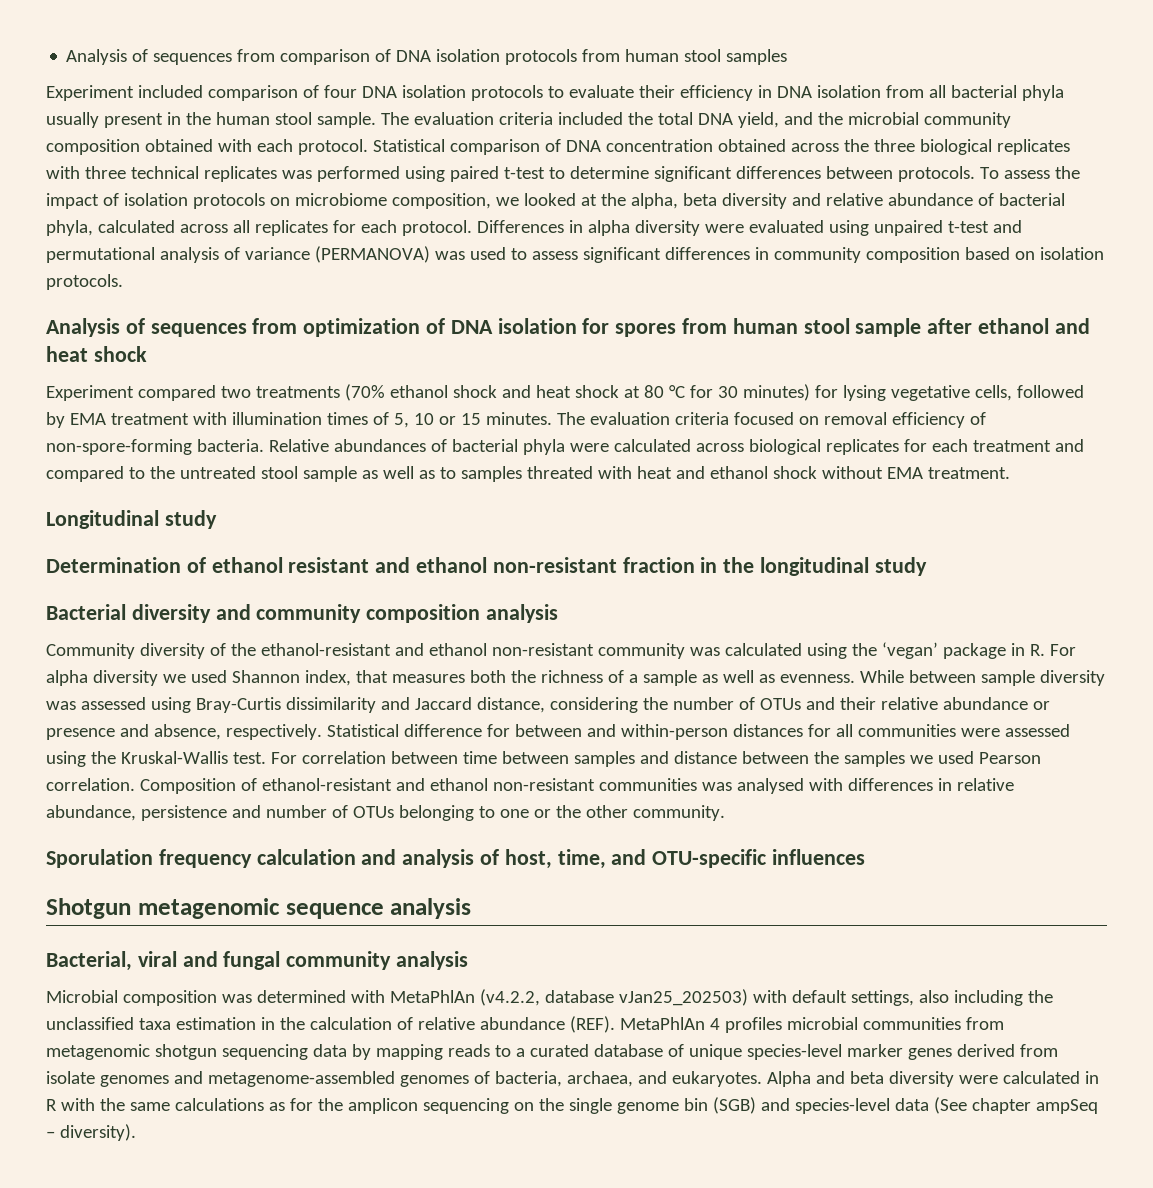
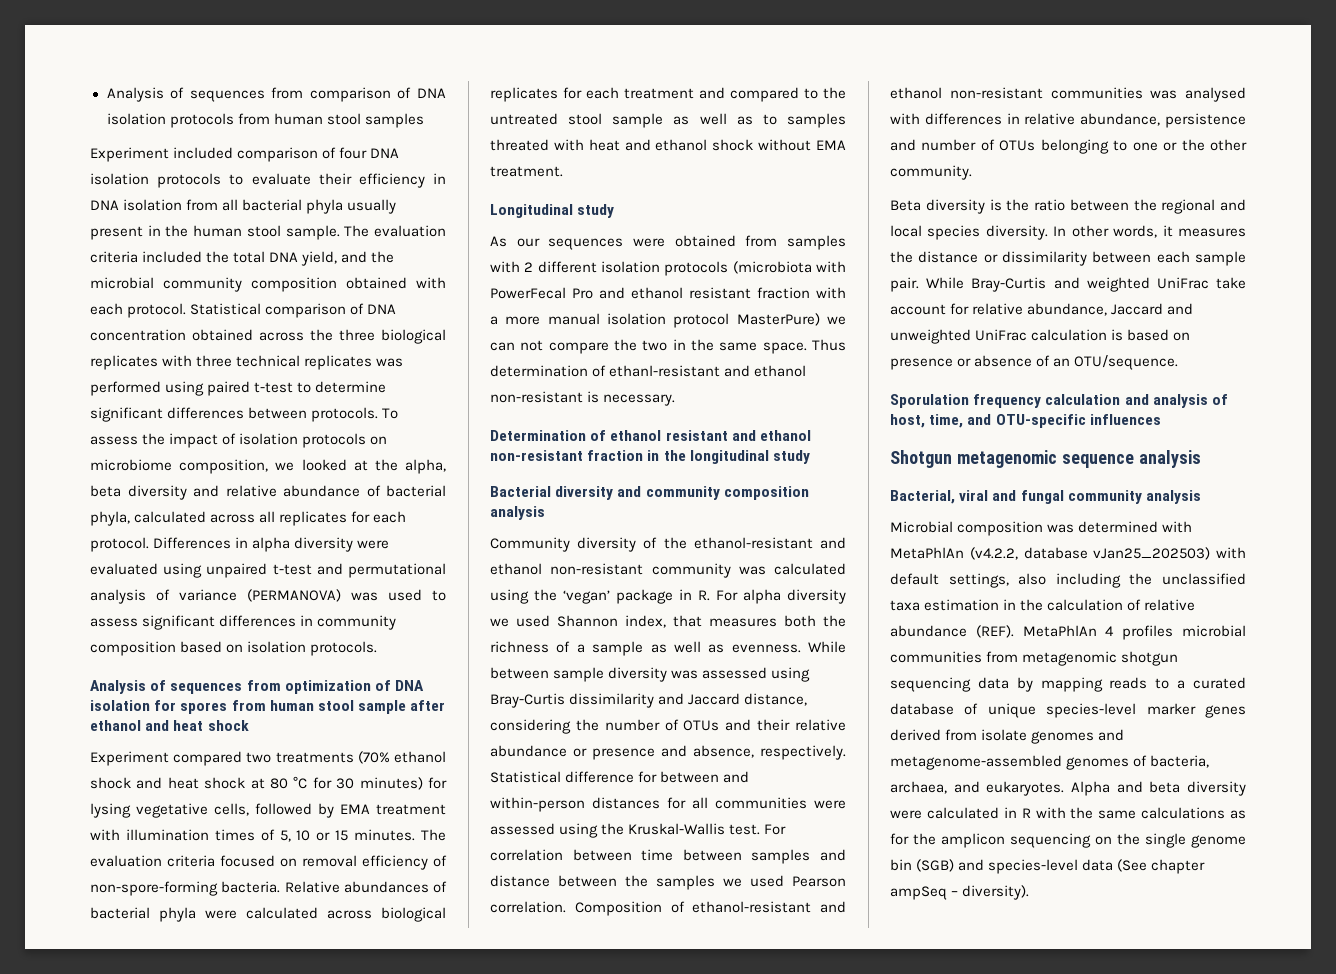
+ As our sequences were obtained from samples with 2 different isolation protocols (microbiota with PowerFecal Pro and ethanol resistant fraction with a more manual isolation protocol MasterPure) we can not compare the two in the same space. Thus determination of ethanl-resistant and ethanol non-resistant is necessary.
+ Beta diversity is the ratio between the regional and local species diversity. In other words, it measures the distance or dissimilarity between each sample pair. While Bray-Curtis and weighted UniFrac take account for relative abundance, Jaccard and unweighted UniFrac calculation is based on presence or absence of an OTU/sequence.

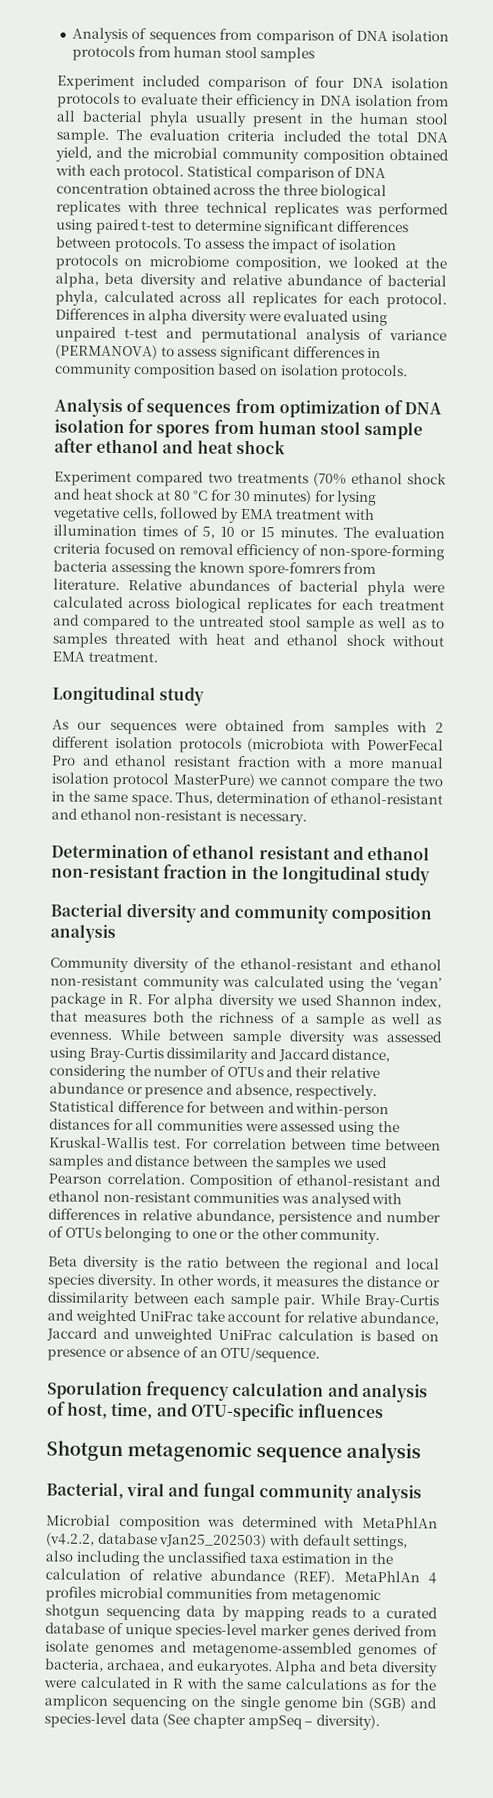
- Differences in alpha diversity were evaluated using unpaired t-test and permutational analysis of variance (PERMANOVA) was used to assess significant differences in community composition based on isolation protocols.
+ Differences in alpha diversity were evaluated using unpaired t-test and permutational analysis of variance (PERMANOVA) to assess significant differences in community composition based on isolation protocols.
- The evaluation criteria focused on removal efficiency of non-spore-forming bacteria.
+ The evaluation criteria focused on removal efficiency of non-spore-forming bacteria assessing the known spore-fomrers from literature.
- As our sequences were obtained from samples with 2 different isolation protocols (microbiota with PowerFecal Pro and ethanol resistant fraction with a more manual isolation protocol MasterPure) we can not compare the two in the same space.
+ As our sequences were obtained from samples with 2 different isolation protocols (microbiota with PowerFecal Pro and ethanol resistant fraction with a more manual isolation protocol MasterPure) we cannot compare the two in the same space.
- Thus determination of ethanl-resistant and ethanol non-resistant is necessary.
+ Thus, determination of ethanol-resistant and ethanol non-resistant is necessary.

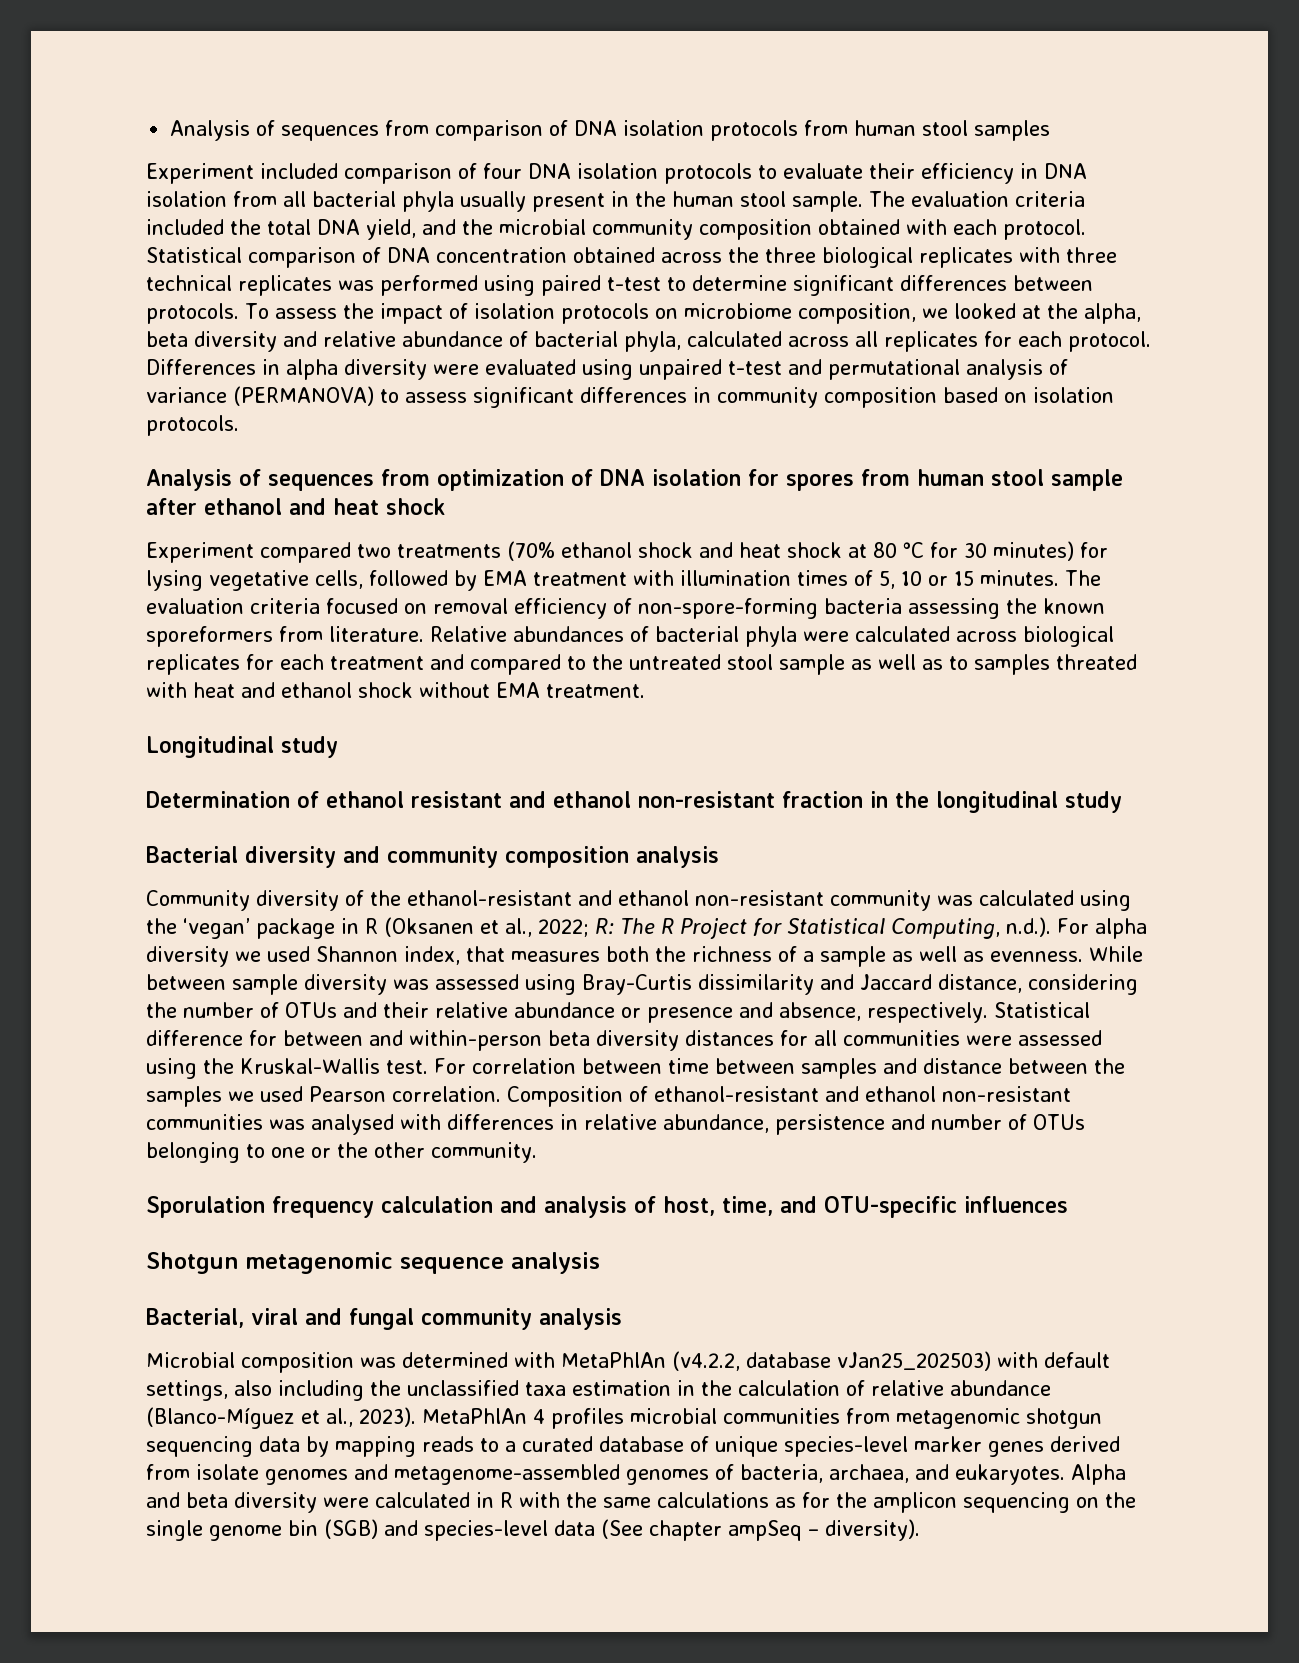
- The evaluation criteria focused on removal efficiency of non-spore-forming bacteria assessing the known spore-fomrers from literature.
+ The evaluation criteria focused on removal efficiency of non-spore-forming bacteria assessing the known sporeformers from literature.
- As our sequences were obtained from samples with 2 different isolation protocols (microbiota with PowerFecal Pro and ethanol resistant fraction with a more manual isolation protocol MasterPure) we cannot compare the two in the same space. Thus, determination of ethanol-resistant and ethanol non-resistant is necessary.
- Community diversity of the ethanol-resistant and ethanol non-resistant community was calculated using the ‘vegan’ package in R. For alpha diversity we used Shannon index, that measures both the richness of a sample as well as evenness.
+ Community diversity of the ethanol-resistant and ethanol non-resistant community was calculated using the ‘vegan’ package in R (Oksanen et al., 2022; R: The R Project for Statistical Computing, n.d.). For alpha diversity we used Shannon index, that measures both the richness of a sample as well as evenness.
- Statistical difference for between and within-person distances for all communities were assessed using the Kruskal-Wallis test.
+ Statistical difference for between and within-person beta diversity distances for all communities were assessed using the Kruskal-Wallis test.
- Beta diversity is the ratio between the regional and local species diversity. In other words, it measures the distance or dissimilarity between each sample pair. While Bray-Curtis and weighted UniFrac take account for relative abundance, Jaccard and unweighted UniFrac calculation is based on presence or absence of an OTU/sequence.
- Microbial composition was determined with MetaPhlAn (v4.2.2, database vJan25_202503) with default settings, also including the unclassified taxa estimation in the calculation of relative abundance (REF).
+ Microbial composition was determined with MetaPhlAn (v4.2.2, database vJan25_202503) with default settings, also including the unclassified taxa estimation in the calculation of relative abundance (Blanco-Míguez et al., 2023).

